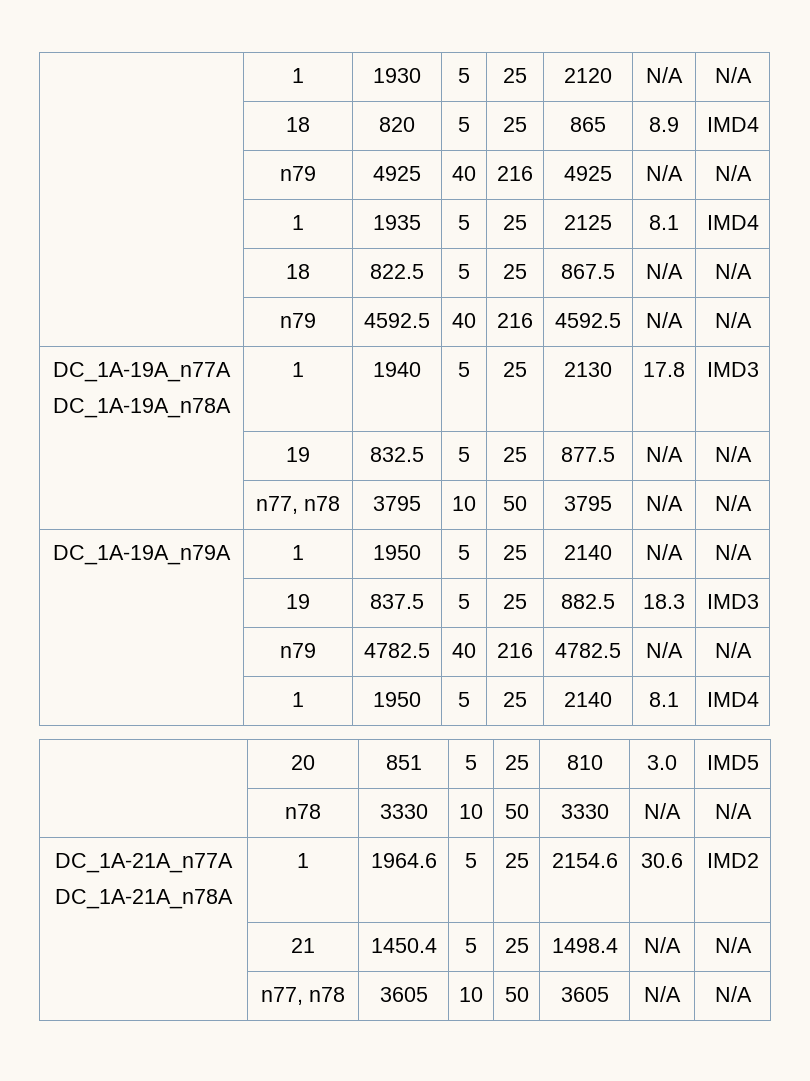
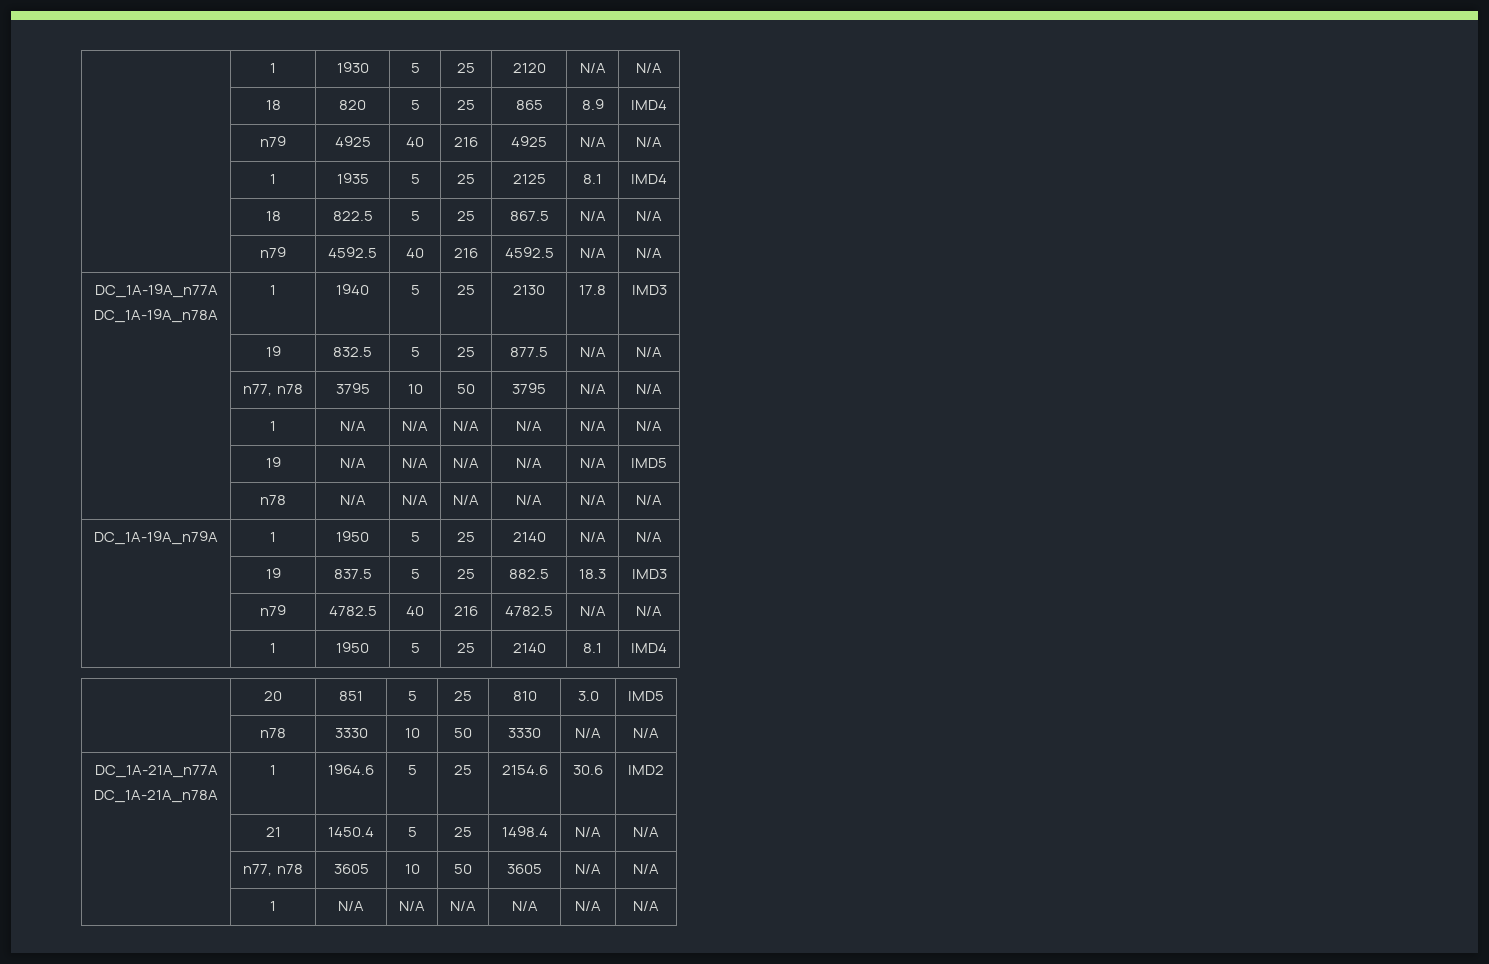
  | n77, n78 | 3795 | 10 | 50 | 3795 | N/A | N/A
+ | 1 | N/A | N/A | N/A | N/A | N/A | N/A
+ | 19 | N/A | N/A | N/A | N/A | N/A | IMD5
+ | n78 | N/A | N/A | N/A | N/A | N/A | N/A
  | n77, n78 | 3605 | 10 | 50 | 3605 | N/A | N/A
+ | 1 | N/A | N/A | N/A | N/A | N/A | N/A

